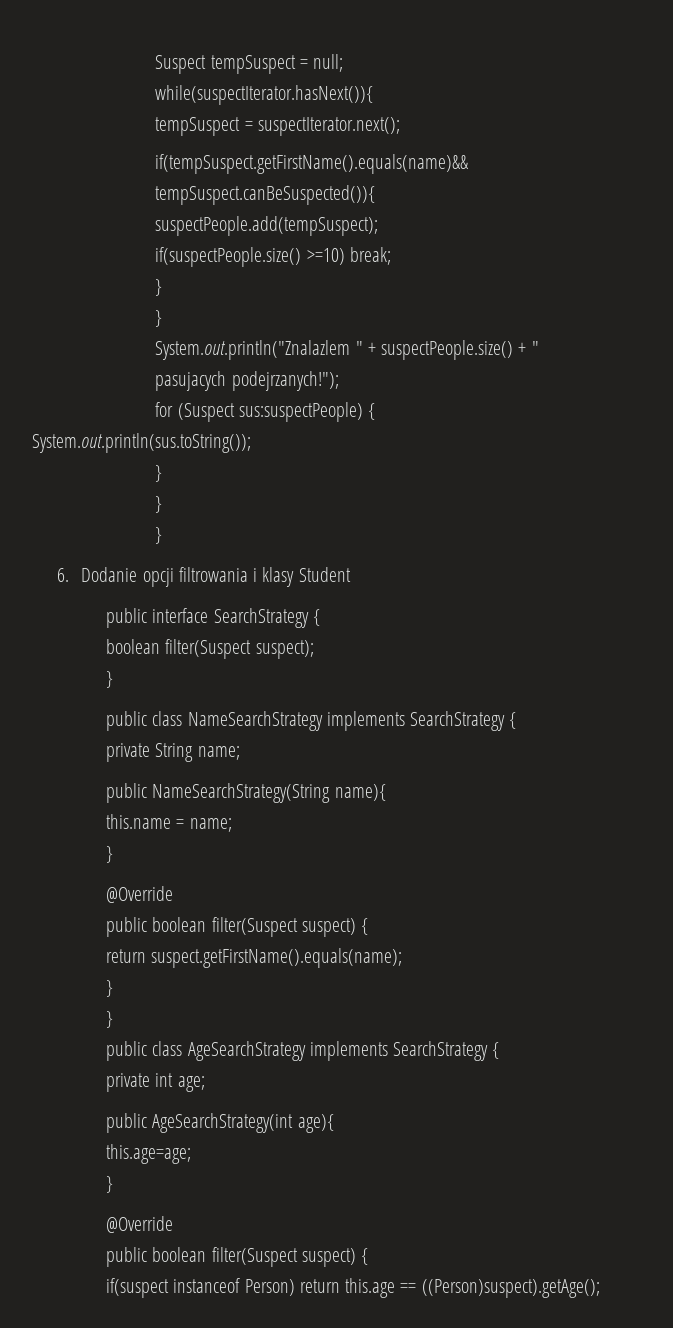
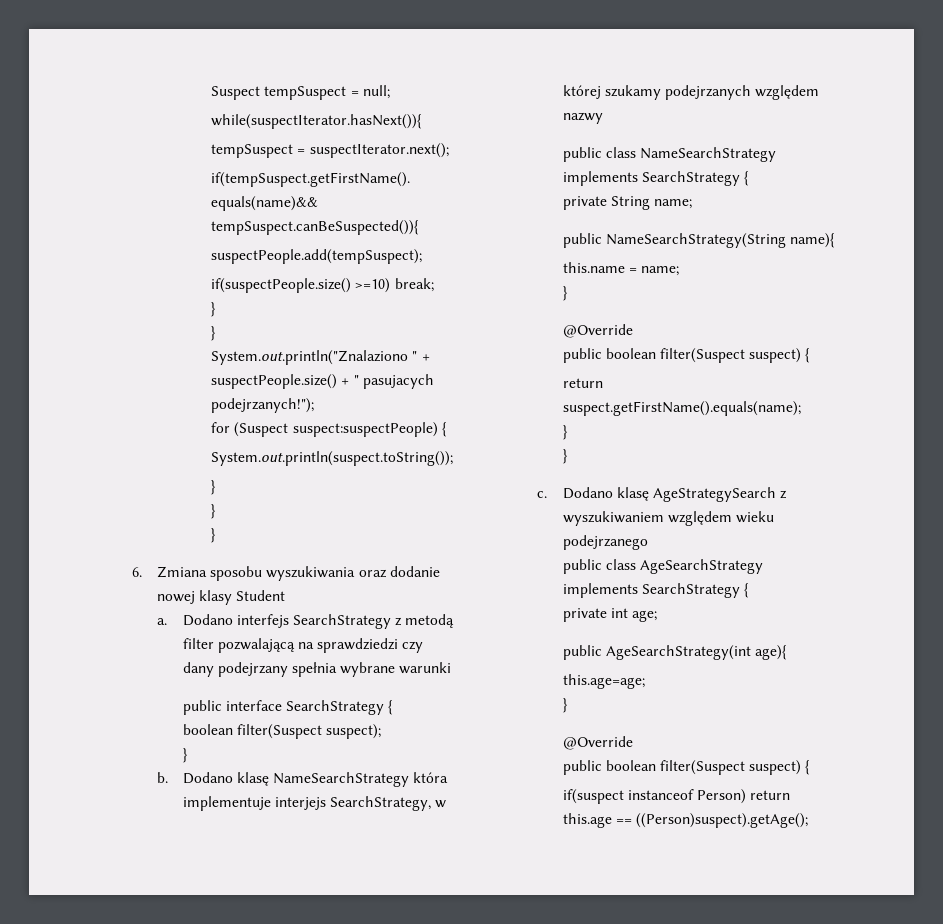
- System.out.println("Znalazlem " + suspectPeople.size() + " pasujacych podejrzanych!");
+ System.out.println("Znalaziono " + suspectPeople.size() + " pasujacych podejrzanych!");
- for (Suspect sus:suspectPeople) {
- System.out.println(sus.toString());
+ for (Suspect suspect:suspectPeople) {
+ System.out.println(suspect.toString());
- 6. Dodanie opcji filtrowania i klasy Student
+ 6. Zmiana sposobu wyszukiwania oraz dodanie nowej klasy Student
+ a. Dodano interfejs SearchStrategy z metodą filter pozwalającą na sprawdziedzi czy dany podejrzany spełnia wybrane warunki
+ b. Dodano klasę NameSearchStrategy która implementuje interjejs SearchStrategy, w której szukamy podejrzanych względem nazwy
+ c. Dodano klasę AgeStrategySearch z wyszukiwaniem względem wieku podejrzanego

